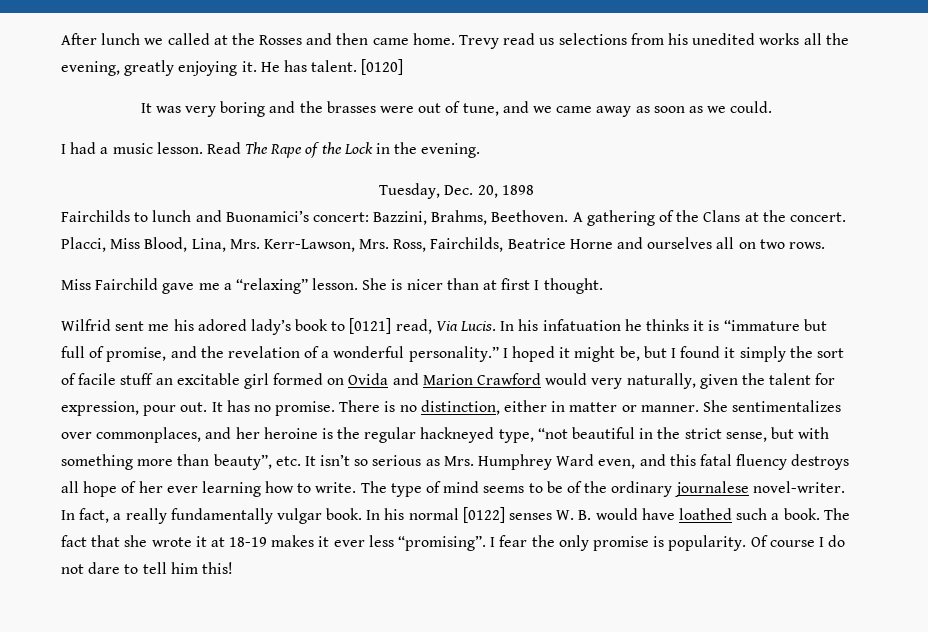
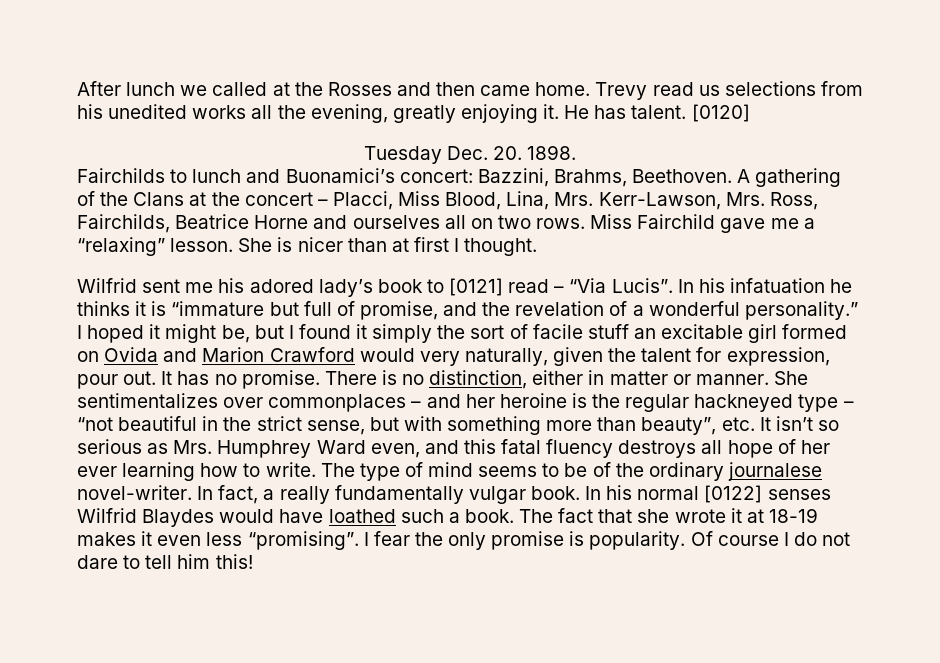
- It was very boring and the brasses were out of tune, and we came away as soon as we could.
- I had a music lesson. Read The Rape of the Lock in the evening.
- Tuesday, Dec. 20, 1898
+ Tuesday Dec. 20. 1898.
- A gathering of the Clans at the concert. Placci, Miss Blood, Lina, Mrs. Kerr-Lawson, Mrs. Ross, Fairchilds, Beatrice Horne and ourselves all on two rows.
- Miss Fairchild gave me a “relaxing” lesson.
+ A gathering of the Clans at the concert – Placci, Miss Blood, Lina, Mrs. Kerr-Lawson, Mrs. Ross, Fairchilds, Beatrice Horne and ourselves all on two rows. Miss Fairchild gave me a “relaxing” lesson.
- Wilfrid sent me his adored lady’s book to [0121] read, Via Lucis.
+ Wilfrid sent me his adored lady’s book to [0121] read – “Via Lucis”.
- She sentimentalizes over commonplaces, and her heroine is the regular hackneyed type, “not beautiful in the strict sense, but with something more than beauty”, etc. It isn’t so serious as Mrs. Humphrey Ward even, and this fatal fluency destroys all hope of her ever learning how to write.
+ She sentimentalizes over commonplaces – and her heroine is the regular hackneyed type – “not beautiful in the strict sense, but with something more than beauty”, etc. It isn’t so serious as Mrs. Humphrey Ward even, and this fatal fluency destroys all hope of her ever learning how to write.
- In his normal [0122] senses W. B. would have loathed such a book.
+ In his normal [0122] senses Wilfrid Blaydes would have loathed such a book.
- The fact that she wrote it at 18-19 makes it ever less “promising”.
+ The fact that she wrote it at 18-19 makes it even less “promising”.

